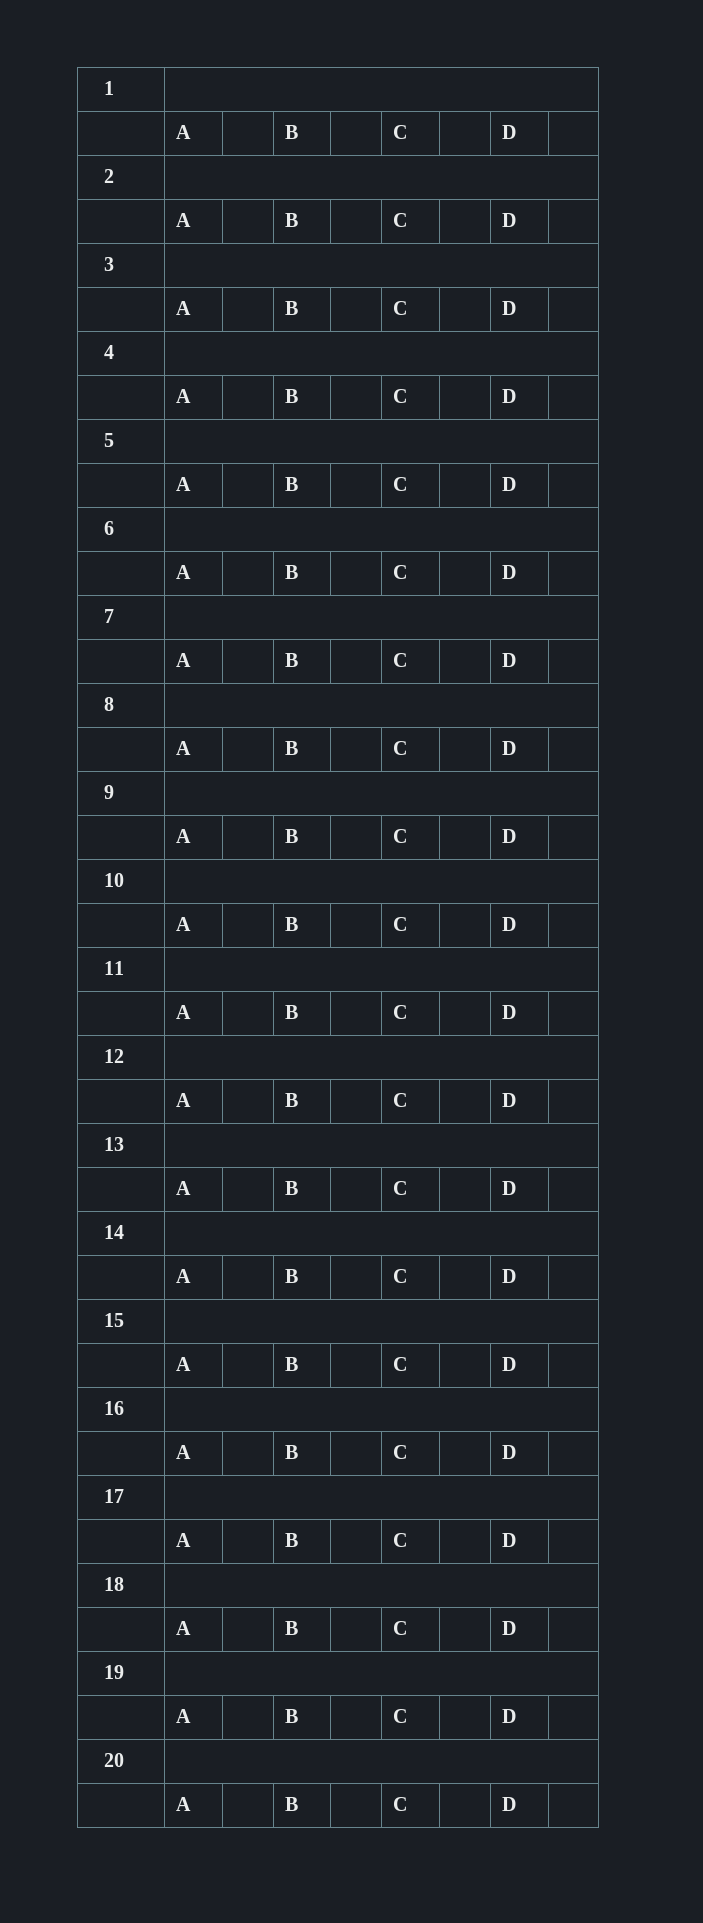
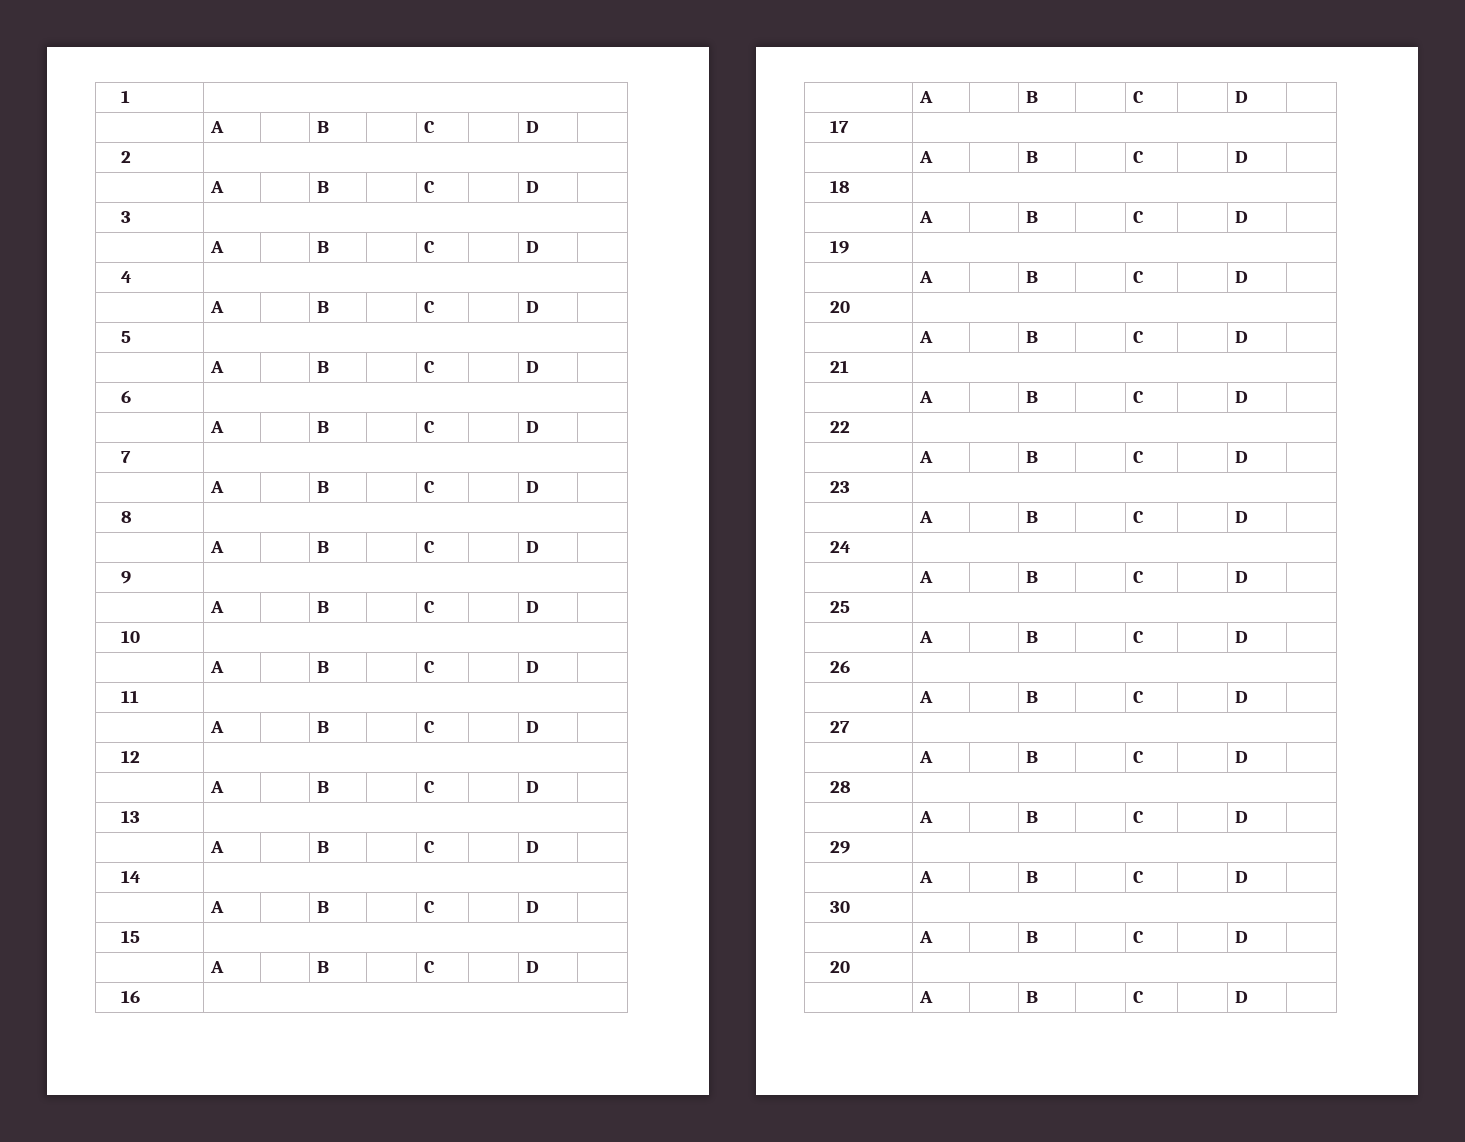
+ 21 |
+ | A | | B | | C | | D |
+ 22 |
+ | A | | B | | C | | D |
+ 23 |
+ | A | | B | | C | | D |
+ 24 |
+ | A | | B | | C | | D |
+ 25 |
+ | A | | B | | C | | D |
+ 26 |
+ | A | | B | | C | | D |
+ 27 |
+ | A | | B | | C | | D |
+ 28 |
+ | A | | B | | C | | D |
+ 29 |
+ | A | | B | | C | | D |
+ 30 |
+ | A | | B | | C | | D |
+ 20 |
+ | A | | B | | C | | D |

